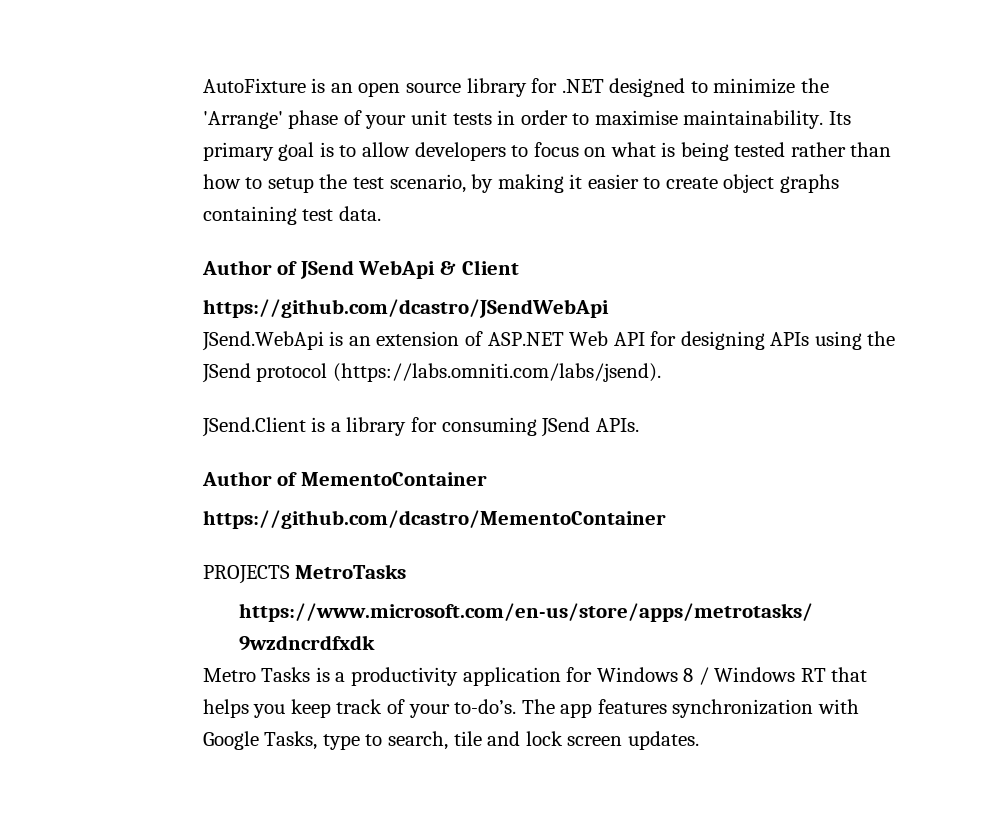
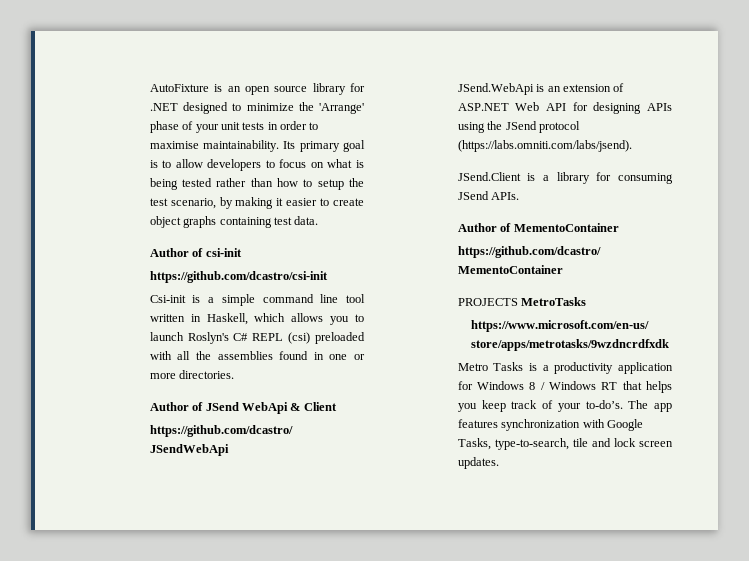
+ Author of csi-init
+ https://github.com/dcastro/csi-init
+ Csi-init is a simple command line tool written in Haskell, which allows you to launch Roslyn's C# REPL (csi) preloaded with all the assemblies found in one or more directories.
- The app features synchronization with Google Tasks, type to search, tile and lock screen updates.
+ The app features synchronization with Google Tasks, type-to-search, tile and lock screen updates.

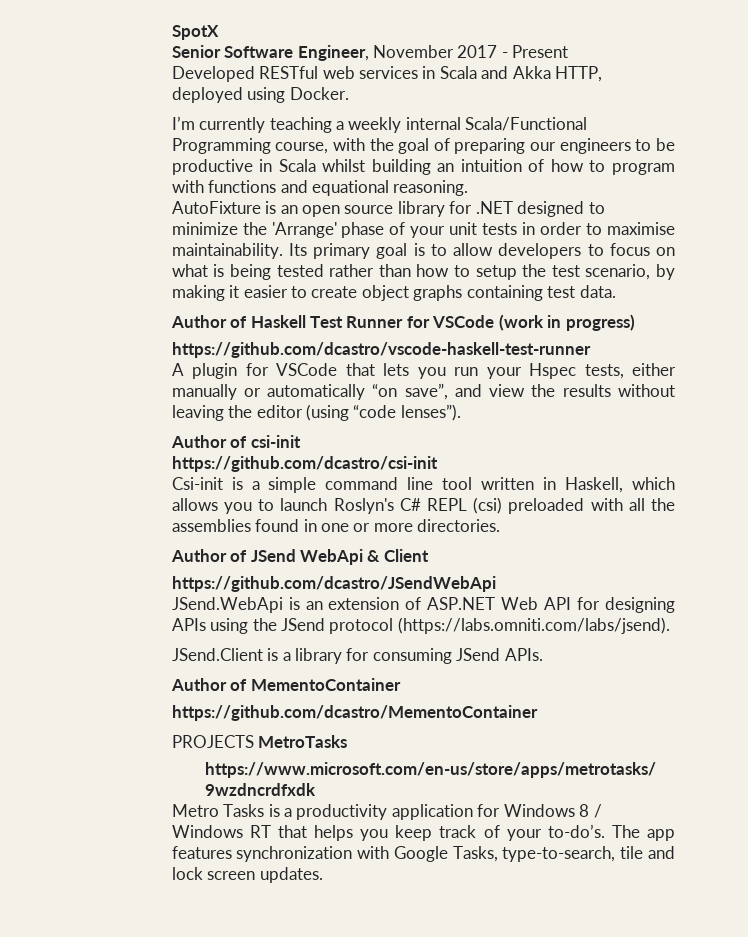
+ SpotX
+ Senior Software Engineer, November 2017 - Present
+ Developed RESTful web services in Scala and Akka HTTP, deployed using Docker.
+ I’m currently teaching a weekly internal Scala/Functional Programming course, with the goal of preparing our engineers to be productive in Scala whilst building an intuition of how to program with functions and equational reasoning.
+ Author of Haskell Test Runner for VSCode (work in progress)
+ https://github.com/dcastro/vscode-haskell-test-runner
+ A plugin for VSCode that lets you run your Hspec tests, either manually or automatically “on save”, and view the results without leaving the editor (using “code lenses”).

